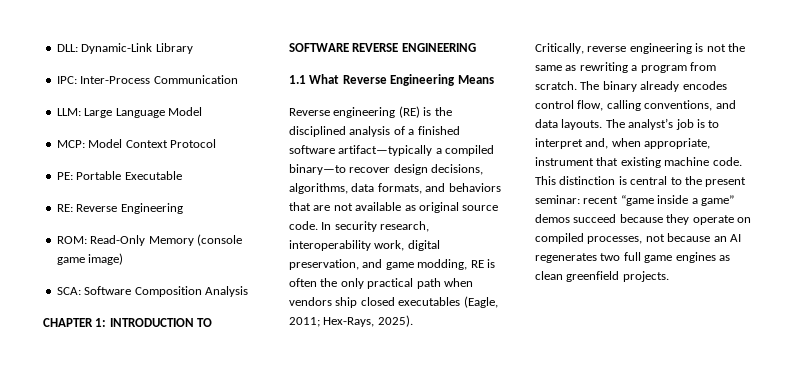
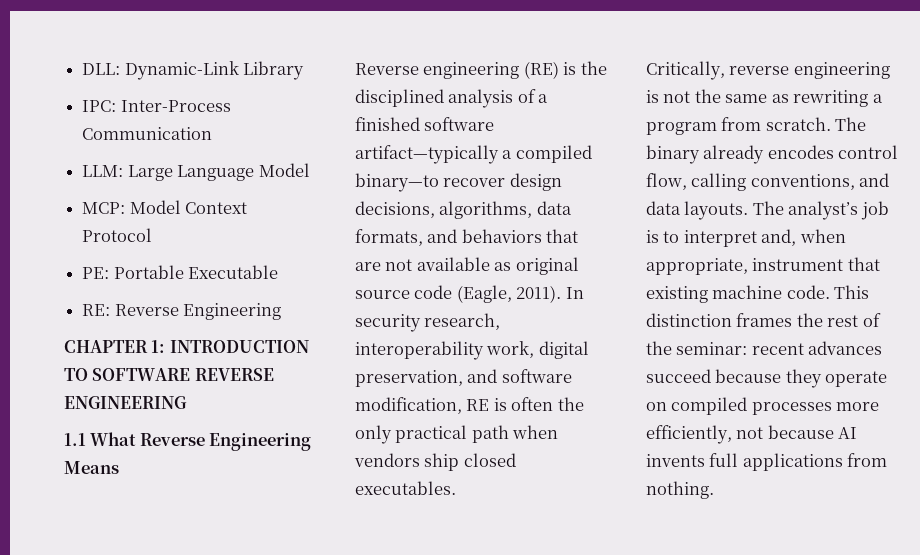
- ROM: Read-Only Memory (console game image)
- SCA: Software Composition Analysis
- Reverse engineering (RE) is the disciplined analysis of a finished software artifact—typically a compiled binary—to recover design decisions, algorithms, data formats, and behaviors that are not available as original source code.
+ Reverse engineering (RE) is the disciplined analysis of a finished software artifact—typically a compiled binary—to recover design decisions, algorithms, data formats, and behaviors that are not available as original source code (Eagle, 2011).
- In security research, interoperability work, digital preservation, and game modding, RE is often the only practical path when vendors ship closed executables (Eagle, 2011; Hex-Rays, 2025).
+ In security research, interoperability work, digital preservation, and software modification, RE is often the only practical path when vendors ship closed executables.
- This distinction is central to the present seminar: recent “game inside a game” demos succeed because they operate on compiled processes, not because an AI regenerates two full game engines as clean greenfield projects.
+ This distinction frames the rest of the seminar: recent advances succeed because they operate on compiled processes more efficiently, not because AI invents full applications from nothing.

